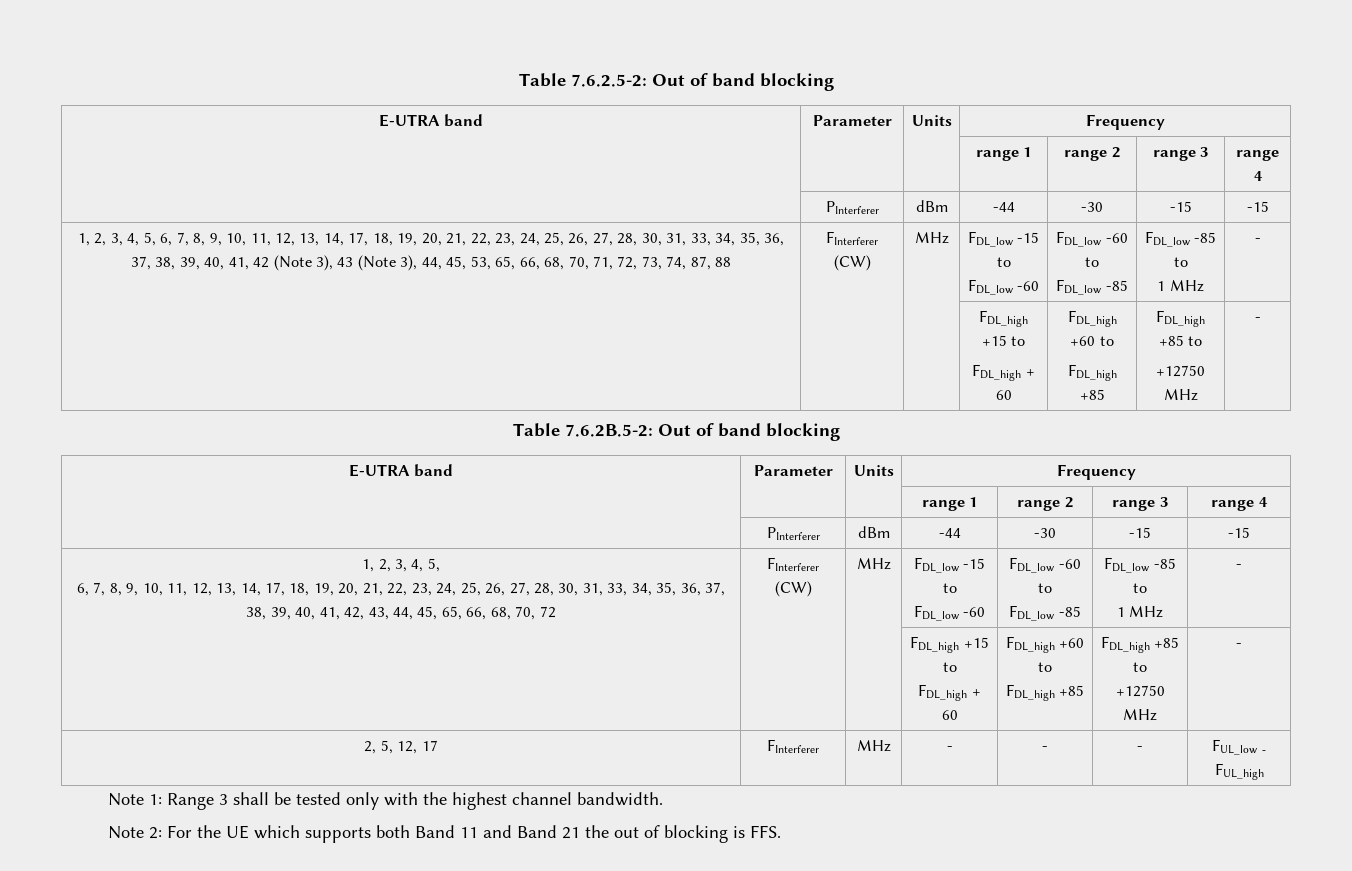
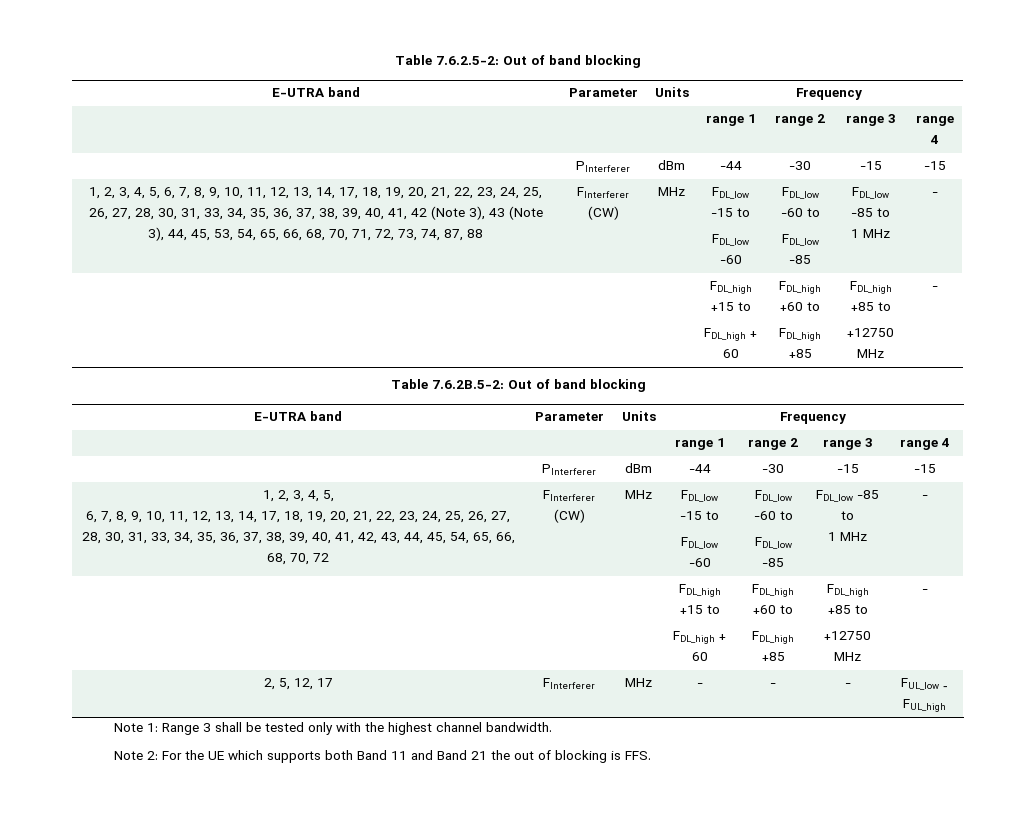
- 1, 2, 3, 4, 5, 6, 7, 8, 9, 10, 11, 12, 13, 14, 17, 18, 19, 20, 21, 22, 23, 24, 25, 26, 27, 28, 30, 31, 33, 34, 35, 36, 37, 38, 39, 40, 41, 42 (Note 3), 43 (Note 3), 44, 45, 53, 65, 66, 68, 70, 71, 72, 73, 74, 87, 88
+ 1, 2, 3, 4, 5, 6, 7, 8, 9, 10, 11, 12, 13, 14, 17, 18, 19, 20, 21, 22, 23, 24, 25, 26, 27, 28, 30, 31, 33, 34, 35, 36, 37, 38, 39, 40, 41, 42 (Note 3), 43 (Note 3), 44, 45, 53, 54, 65, 66, 68, 70, 71, 72, 73, 74, 87, 88
- 6, 7, 8, 9, 10, 11, 12, 13, 14, 17, 18, 19, 20, 21, 22, 23, 24, 25, 26, 27, 28, 30, 31, 33, 34, 35, 36, 37, 38, 39, 40, 41, 42, 43, 44, 45, 65, 66, 68, 70, 72
+ 6, 7, 8, 9, 10, 11, 12, 13, 14, 17, 18, 19, 20, 21, 22, 23, 24, 25, 26, 27, 28, 30, 31, 33, 34, 35, 36, 37, 38, 39, 40, 41, 42, 43, 44, 45, 54, 65, 66, 68, 70, 72

